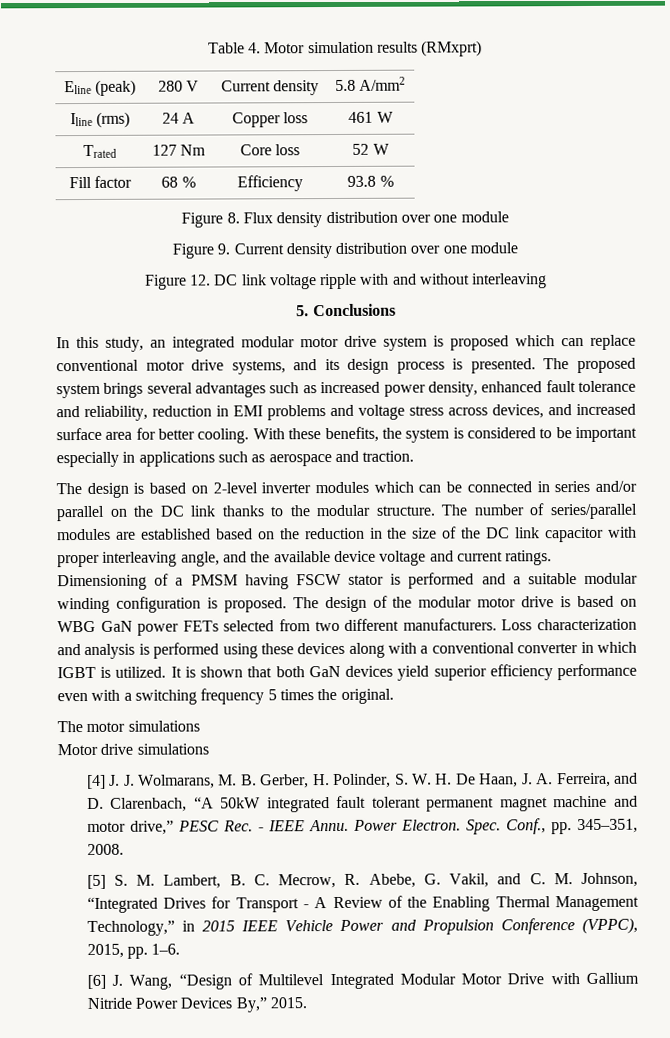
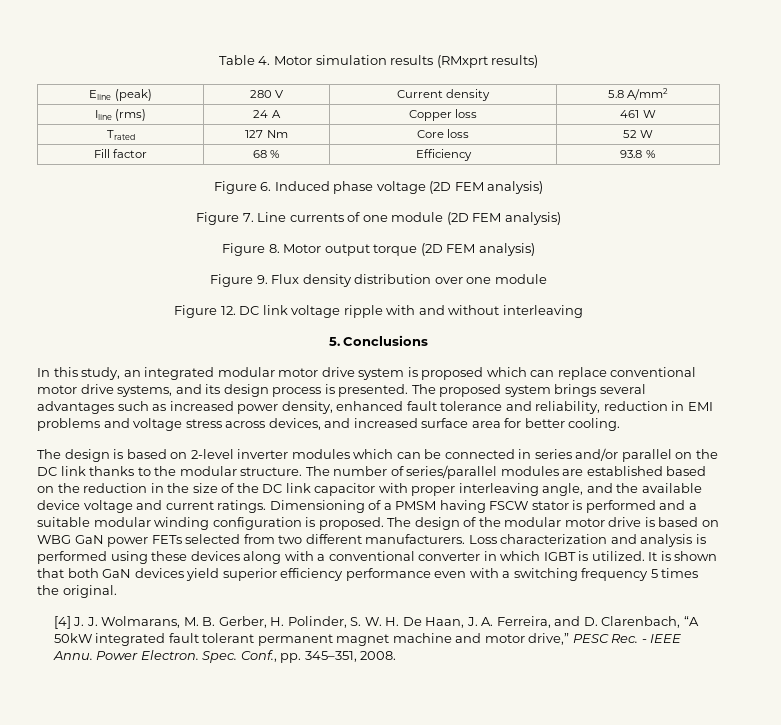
- Table 4. Motor simulation results (RMxprt)
+ Table 4. Motor simulation results (RMxprt results)
- Figure 8. Flux density distribution over one module
+ Figure 6. Induced phase voltage (2D FEM analysis)
+ Figure 7. Line currents of one module (2D FEM analysis)
+ Figure 8. Motor output torque (2D FEM analysis)
- Figure 9. Current density distribution over one module
+ Figure 9. Flux density distribution over one module
- With these benefits, the system is considered to be important especially in applications such as aerospace and traction.
- The motor simulations
- Motor drive simulations
- [5] S. M. Lambert, B. C. Mecrow, R. Abebe, G. Vakil, and C. M. Johnson, “Integrated Drives for Transport - A Review of the Enabling Thermal Management Technology,” in 2015 IEEE Vehicle Power and Propulsion Conference (VPPC), 2015, pp. 1–6.
- [6] J. Wang, “Design of Multilevel Integrated Modular Motor Drive with Gallium Nitride Power Devices By,” 2015.

